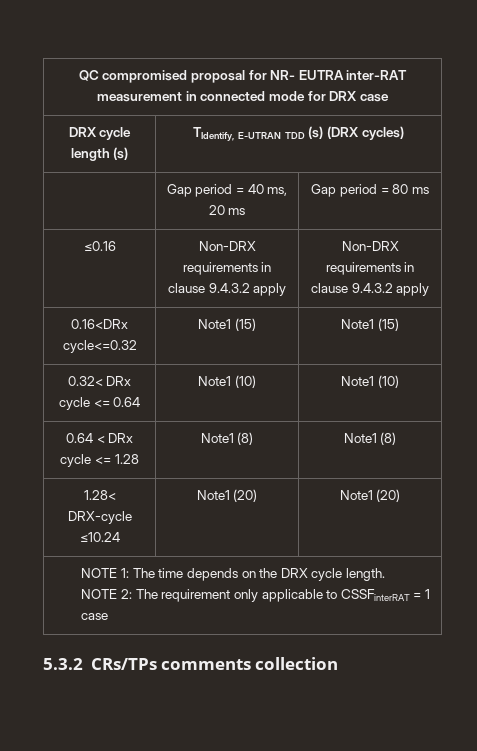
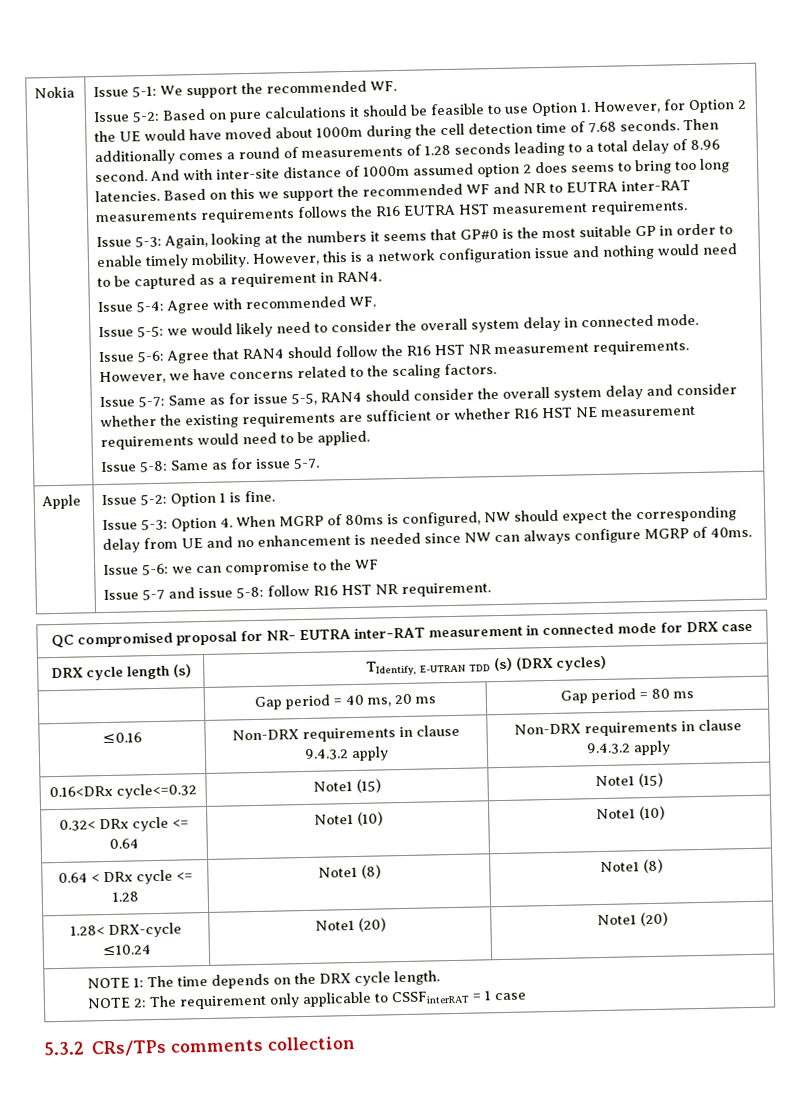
+ Nokia | Issue 5-1: We support the recommended WF.
+ Issue 5-2: Based on pure calculations it should be feasible to use Option 1. However, for Option 2 the UE would have moved about 1000m during the cell detection time of 7.68 seconds. Then additionally comes a round of measurements of 1.28 seconds leading to a total delay of 8.96 second. And with inter-site distance of 1000m assumed option 2 does seems to bring too long latencies. Based on this we support the recommended WF and NR to EUTRA inter-RAT measurements requirements follows the R16 EUTRA HST measurement requirements.
+ Issue 5-3: Again, looking at the numbers it seems that GP#0 is the most suitable GP in order to enable timely mobility. However, this is a network configuration issue and nothing would need to be captured as a requirement in RAN4.
+ Issue 5-4: Agree with recommended WF.
+ Issue 5-5: we would likely need to consider the overall system delay in connected mode.
+ Issue 5-6: Agree that RAN4 should follow the R16 HST NR measurement requirements. However, we have concerns related to the scaling factors.
+ Issue 5-7: Same as for issue 5-5, RAN4 should consider the overall system delay and consider whether the existing requirements are sufficient or whether R16 HST NE measurement requirements would need to be applied.
+ Issue 5-8: Same as for issue 5-7.
+ Apple | Issue 5-2: Option 1 is fine.
+ Issue 5-3: Option 4. When MGRP of 80ms is configured, NW should expect the corresponding delay from UE and no enhancement is needed since NW can always configure MGRP of 40ms.
+ Issue 5-6: we can compromise to the WF
+ Issue 5-7 and issue 5-8: follow R16 HST NR requirement.

